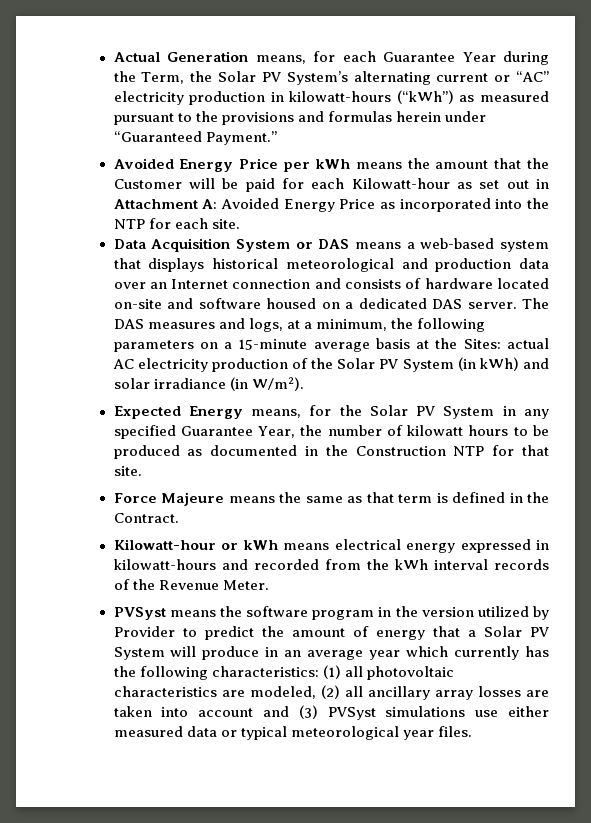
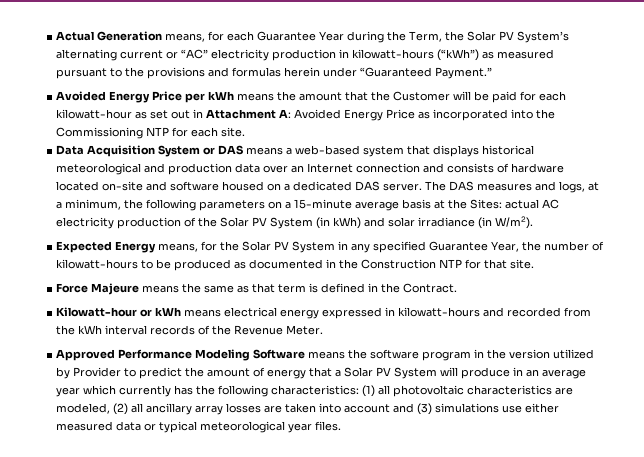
- Avoided Energy Price per kWh means the amount that the Customer will be paid for each Kilowatt-hour as set out in Attachment A: Avoided Energy Price as incorporated into the NTP for each site.
+ Avoided Energy Price per kWh means the amount that the Customer will be paid for each kilowatt-hour as set out in Attachment A: Avoided Energy Price as incorporated into the Commissioning NTP for each site.
- Expected Energy means, for the Solar PV System in any specified Guarantee Year, the number of kilowatt hours to be produced as documented in the Construction NTP for that site.
+ Expected Energy means, for the Solar PV System in any specified Guarantee Year, the number of kilowatt-hours to be produced as documented in the Construction NTP for that site.
- PVSyst means the software program in the version utilized by Provider to predict the amount of energy that a Solar PV System will produce in an average year which currently has the following characteristics: (1) all photovoltaic characteristics are modeled, (2) all ancillary array losses are taken into account and (3) PVSyst simulations use either measured data or typical meteorological year files.
+ Approved Performance Modeling Software means the software program in the version utilized by Provider to predict the amount of energy that a Solar PV System will produce in an average year which currently has the following characteristics: (1) all photovoltaic characteristics are modeled, (2) all ancillary array losses are taken into account and (3) simulations use either measured data or typical meteorological year files.

